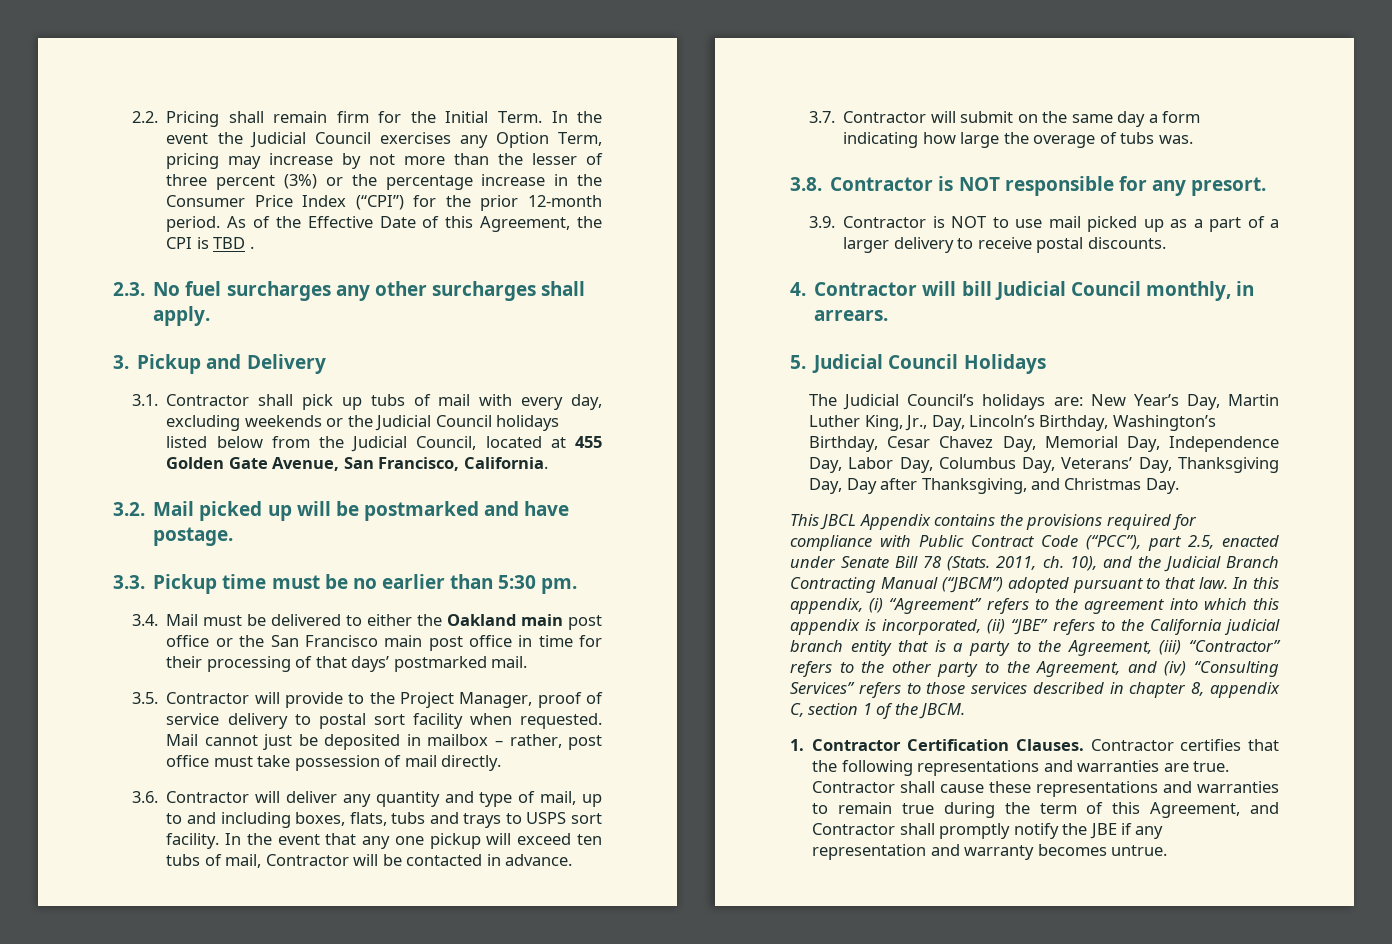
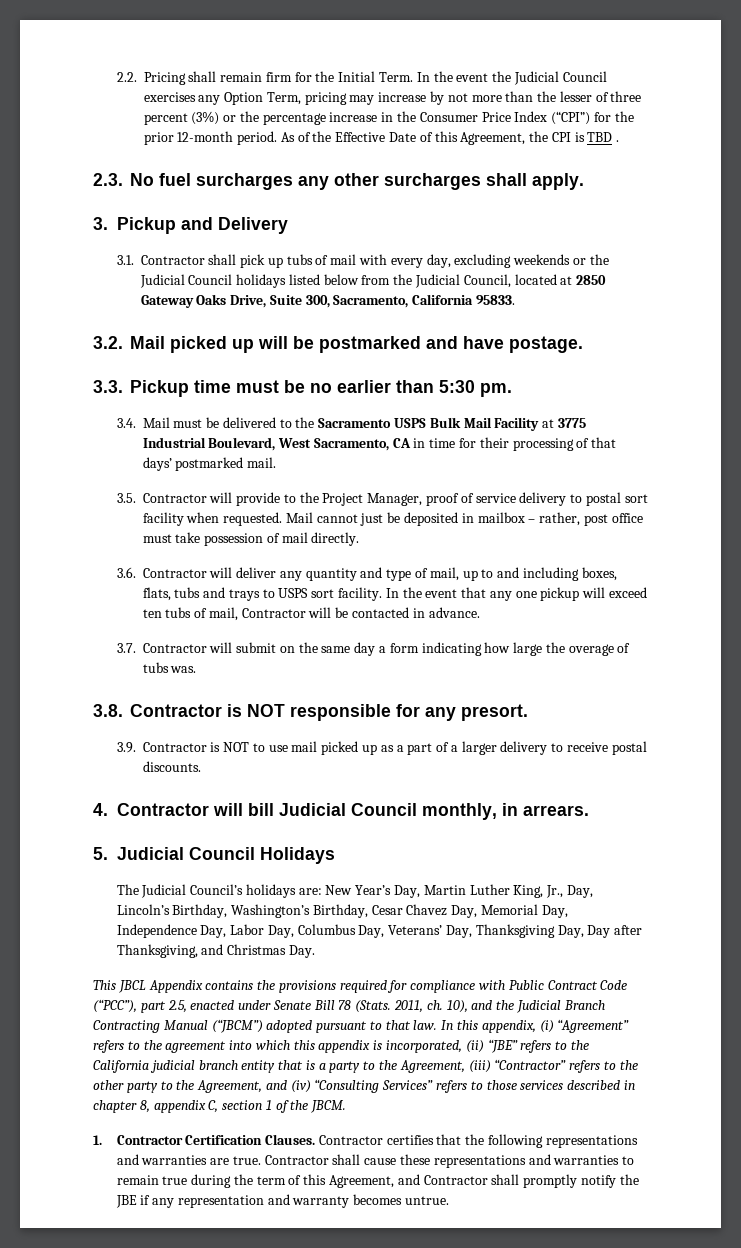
- 3.1. Contractor shall pick up tubs of mail with every day, excluding weekends or the Judicial Council holidays listed below from the Judicial Council, located at 455 Golden Gate Avenue, San Francisco, California.
+ 3.1. Contractor shall pick up tubs of mail with every day, excluding weekends or the Judicial Council holidays listed below from the Judicial Council, located at 2850 Gateway Oaks Drive, Suite 300, Sacramento, California 95833.
- 3.4. Mail must be delivered to either the Oakland main post office or the San Francisco main post office in time for their processing of that days’ postmarked mail.
+ 3.4. Mail must be delivered to the Sacramento USPS Bulk Mail Facility at 3775 Industrial Boulevard, West Sacramento, CA in time for their processing of that days’ postmarked mail.

